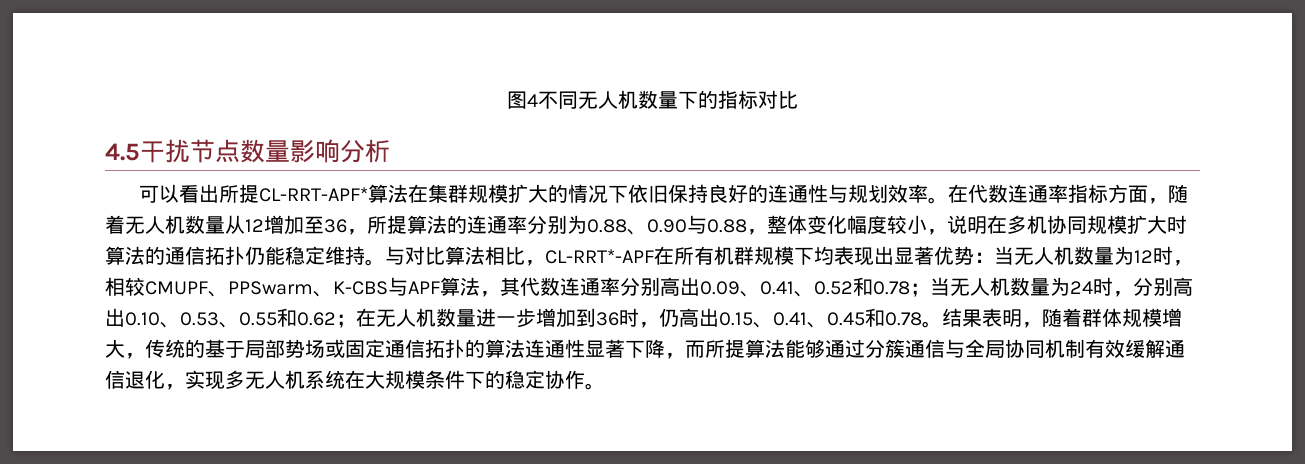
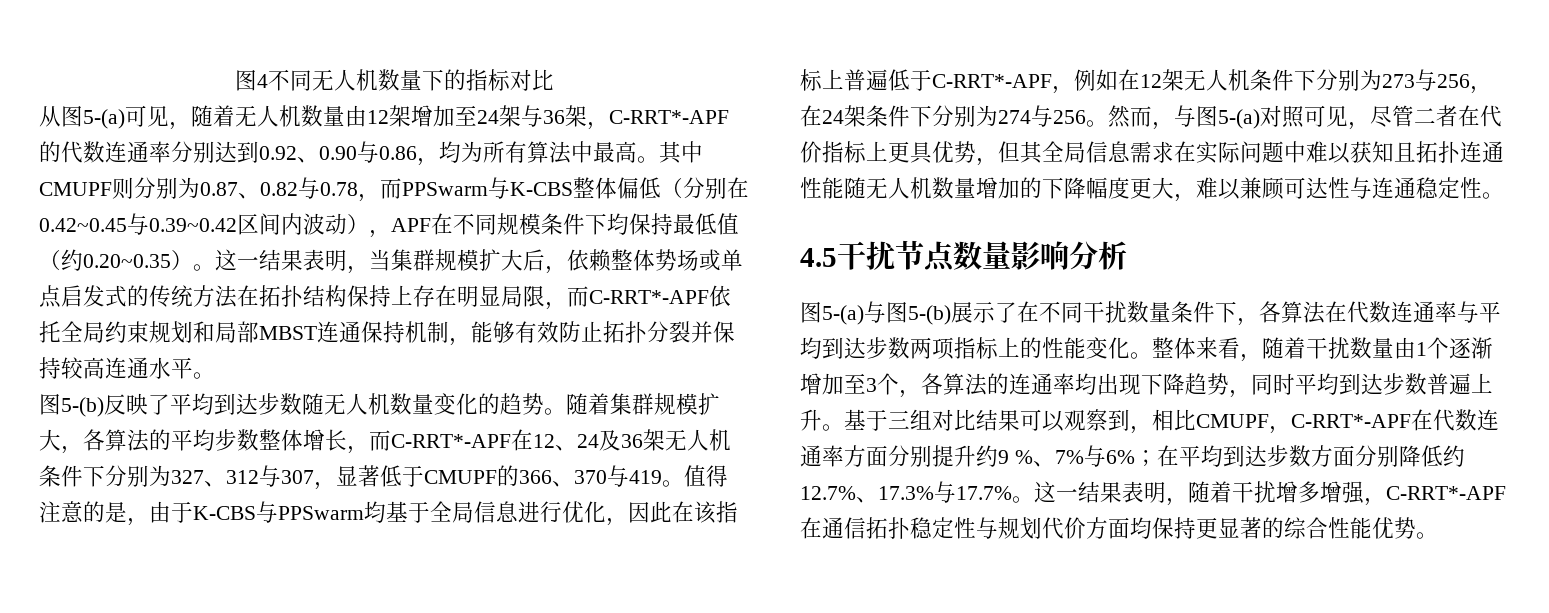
+ 从图5-(a)可见，随着无人机数量由12架增加至24架与36架，C-RRT*-APF的代数连通率分别达到0.92、0.90与0.86，均为所有算法中最高。其中CMUPF则分别为0.87、0.82与0.78，而PPSwarm与K-CBS整体偏低（分别在0.42~0.45与0.39~0.42区间内波动），APF在不同规模条件下均保持最低值（约0.20~0.35）。这一结果表明，当集群规模扩大后，依赖整体势场或单点启发式的传统方法在拓扑结构保持上存在明显局限，而C-RRT*-APF依托全局约束规划和局部MBST连通保持机制，能够有效防止拓扑分裂并保持较高连通水平。
+ 图5-(b)反映了平均到达步数随无人机数量变化的趋势。随着集群规模扩大，各算法的平均步数整体增长，而C-RRT*-APF在12、24及36架无人机条件下分别为327、312与307，显著低于CMUPF的366、370与419。值得注意的是，由于K-CBS与PPSwarm均基于全局信息进行优化，因此在该指标上普遍低于C-RRT*-APF，例如在12架无人机条件下分别为273与256，在24架条件下分别为274与256。然而，与图5-(a)对照可见，尽管二者在代价指标上更具优势，但其全局信息需求在实际问题中难以获知且拓扑连通性能随无人机数量增加的下降幅度更大，难以兼顾可达性与连通稳定性。
- 可以看出所提CL-RRT-APF*算法在集群规模扩大的情况下依旧保持良好的连通性与规划效率。在代数连通率指标方面，随着无人机数量从12增加至36，所提算法的连通率分别为0.88、0.90与0.88，整体变化幅度较小，说明在多机协同规模扩大时算法的通信拓扑仍能稳定维持。与对比算法相比，CL-RRT*-APF在所有机群规模下均表现出显著优势：当无人机数量为12时，相较CMUPF、PPSwarm、K-CBS与APF算法，其代数连通率分别高出0.09、0.41、0.52和0.78；当无人机数量为24时，分别高出0.10、0.53、0.55和0.62；在无人机数量进一步增加到36时，仍高出0.15、0.41、0.45和0.78。结果表明，随着群体规模增大，传统的基于局部势场或固定通信拓扑的算法连通性显著下降，而所提算法能够通过分簇通信与全局协同机制有效缓解通信退化，实现多无人机系统在大规模条件下的稳定协作。
+ 图5-(a)与图5-(b)展示了在不同干扰数量条件下，各算法在代数连通率与平均到达步数两项指标上的性能变化。整体来看，随着干扰数量由1个逐渐增加至3个，各算法的连通率均出现下降趋势，同时平均到达步数普遍上升。基于三组对比结果可以观察到，相比CMUPF，C-RRT*-APF在代数连通率方面分别提升约9 %、7%与6%；在平均到达步数方面分别降低约12.7%、17.3%与17.7%。这一结果表明，随着干扰增多增强，C-RRT*-APF在通信拓扑稳定性与规划代价方面均保持更显著的综合性能优势。

